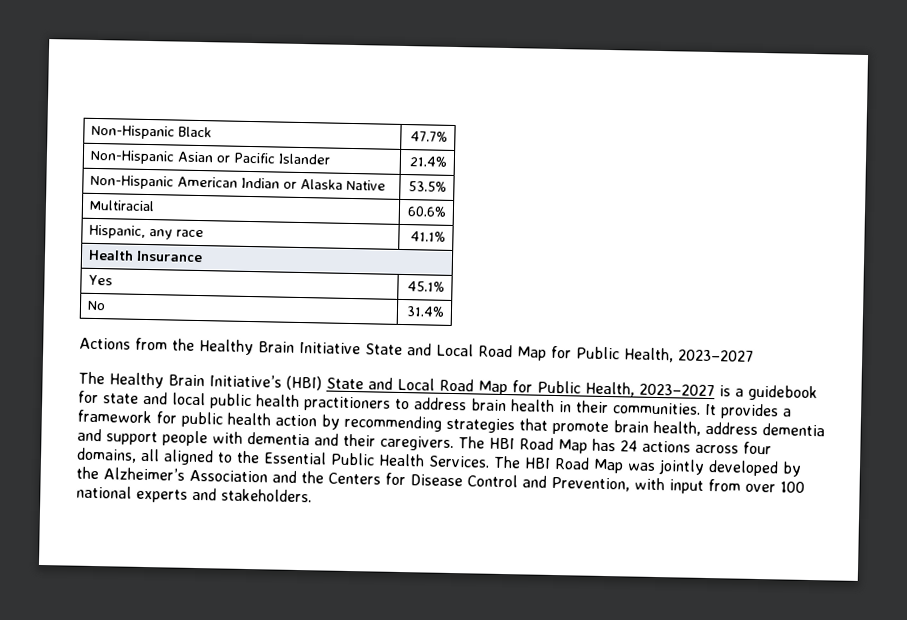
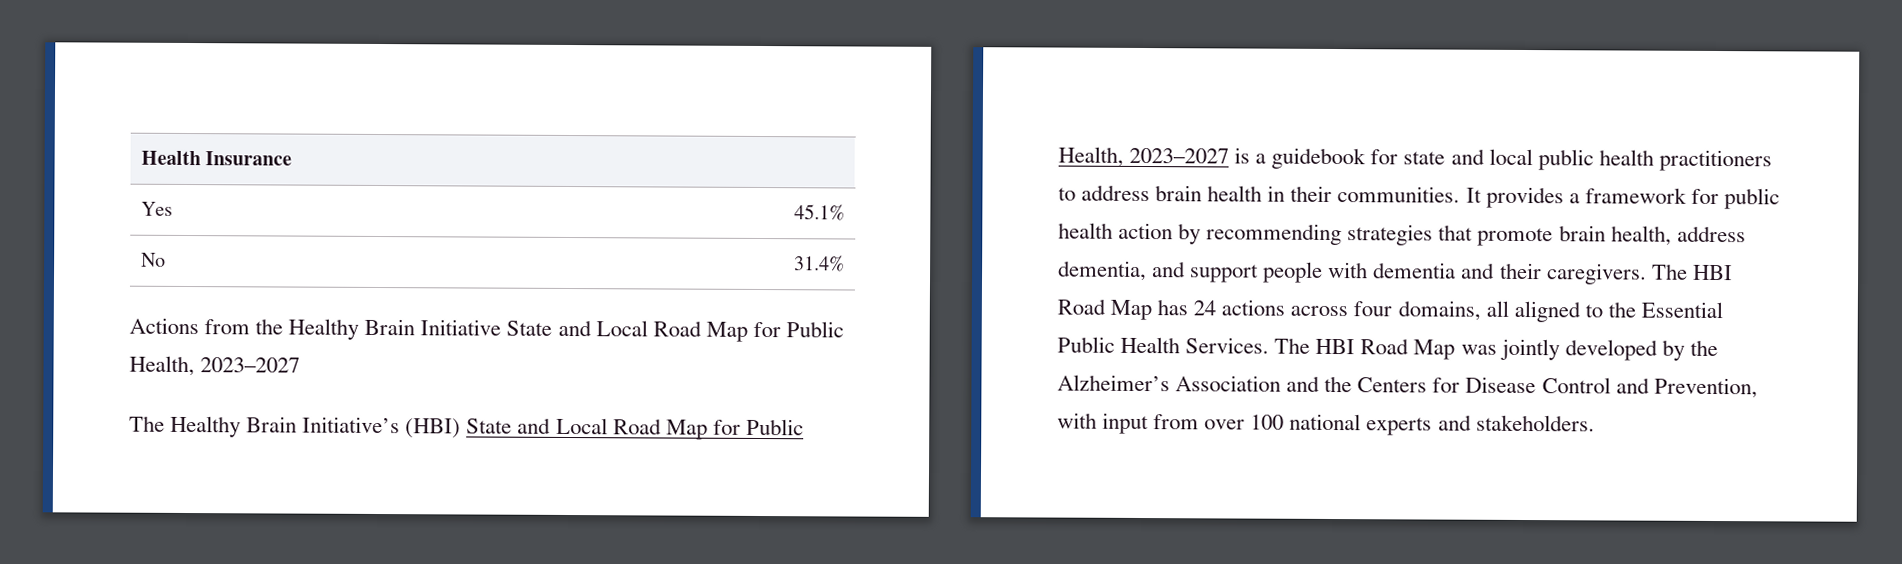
- Non-Hispanic Black | 47.7%
- Non-Hispanic Asian or Pacific Islander | 21.4%
- Non-Hispanic American Indian or Alaska Native | 53.5%
- Multiracial | 60.6%
- Hispanic, any race | 41.1%
- It provides a framework for public health action by recommending strategies that promote brain health, address dementia and support people with dementia and their caregivers.
+ It provides a framework for public health action by recommending strategies that promote brain health, address dementia, and support people with dementia and their caregivers.

